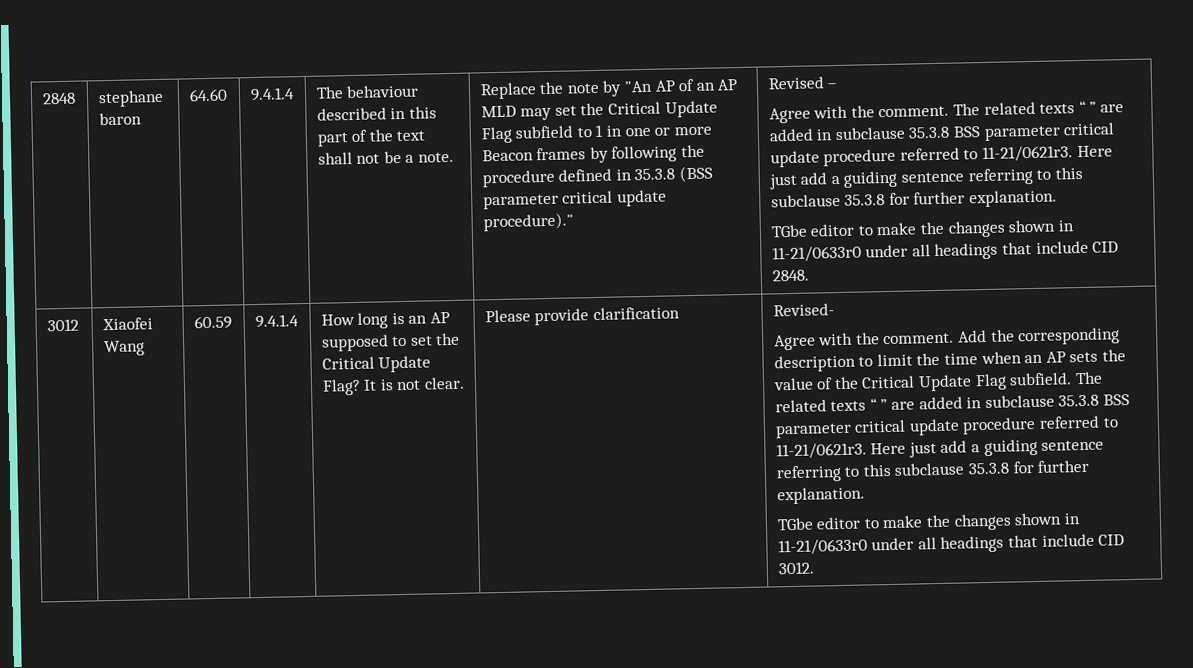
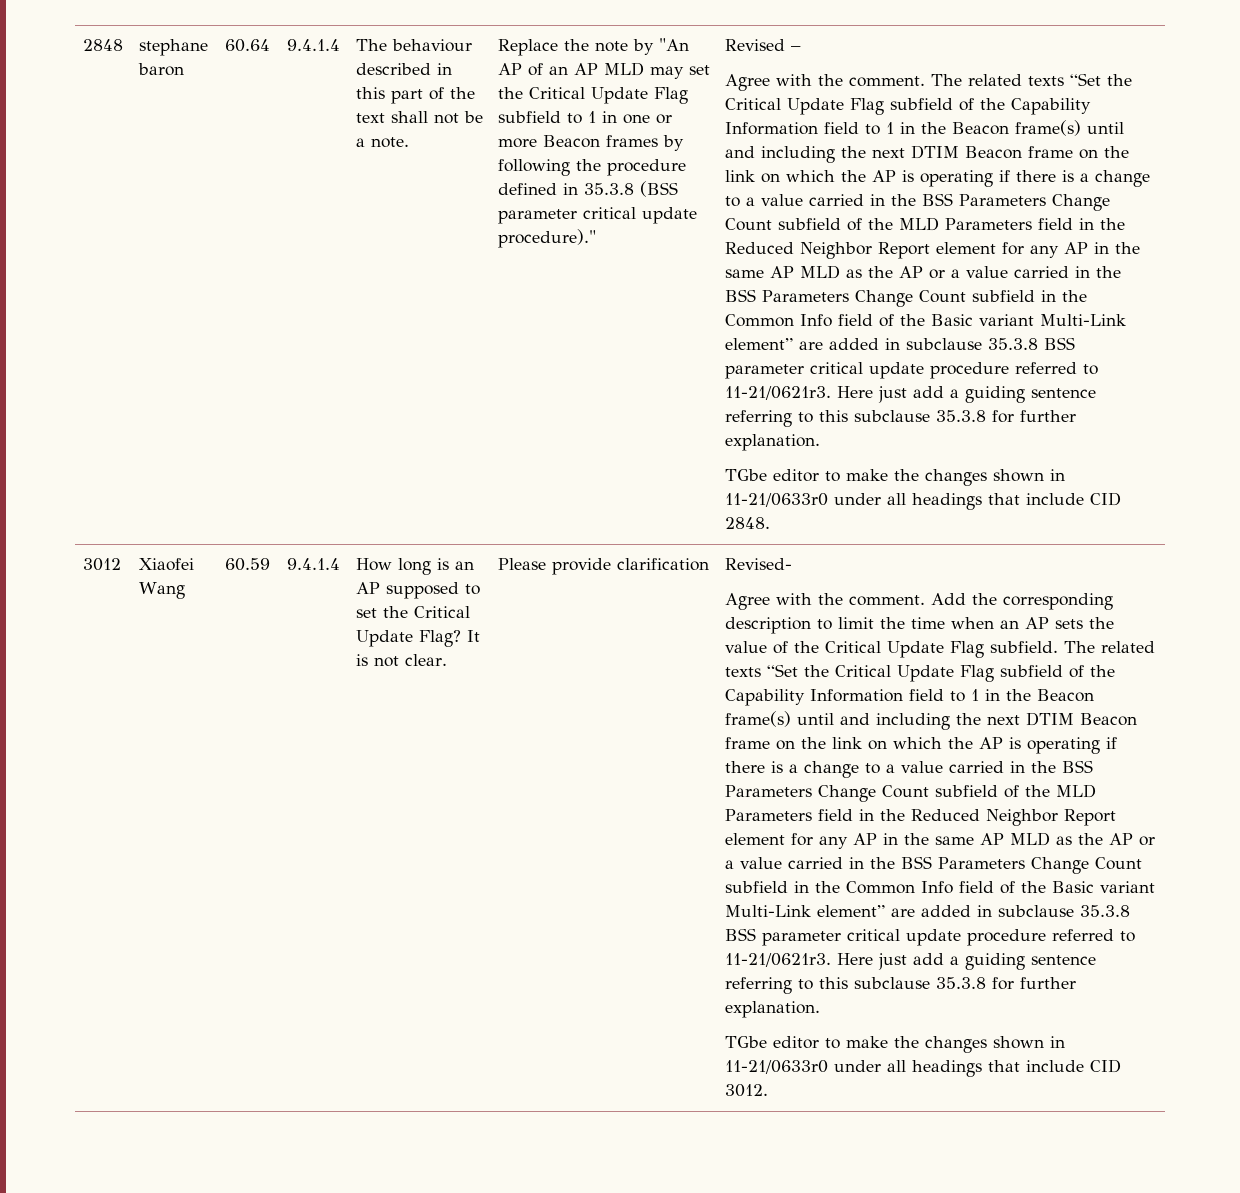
- 64.60
+ 60.64
- Agree with the comment. The related texts “ ” are added in subclause 35.3.8 BSS parameter critical update procedure referred to 11-21/0621r3.
+ Agree with the comment. The related texts “Set the Critical Update Flag subfield of the Capability Information field to 1 in the Beacon frame(s) until and including the next DTIM Beacon frame on the link on which the AP is operating if there is a change to a value carried in the BSS Parameters Change Count subfield of the MLD Parameters field in the Reduced Neighbor Report element for any AP in the same AP MLD as the AP or a value carried in the BSS Parameters Change Count subfield in the Common Info field of the Basic variant Multi-Link element” are added in subclause 35.3.8 BSS parameter critical update procedure referred to 11-21/0621r3.
- Add the corresponding description to limit the time when an AP sets the value of the Critical Update Flag subfield. The related texts “ ” are added in subclause 35.3.8 BSS parameter critical update procedure referred to 11-21/0621r3.
+ Add the corresponding description to limit the time when an AP sets the value of the Critical Update Flag subfield. The related texts “Set the Critical Update Flag subfield of the Capability Information field to 1 in the Beacon frame(s) until and including the next DTIM Beacon frame on the link on which the AP is operating if there is a change to a value carried in the BSS Parameters Change Count subfield of the MLD Parameters field in the Reduced Neighbor Report element for any AP in the same AP MLD as the AP or a value carried in the BSS Parameters Change Count subfield in the Common Info field of the Basic variant Multi-Link element” are added in subclause 35.3.8 BSS parameter critical update procedure referred to 11-21/0621r3.

